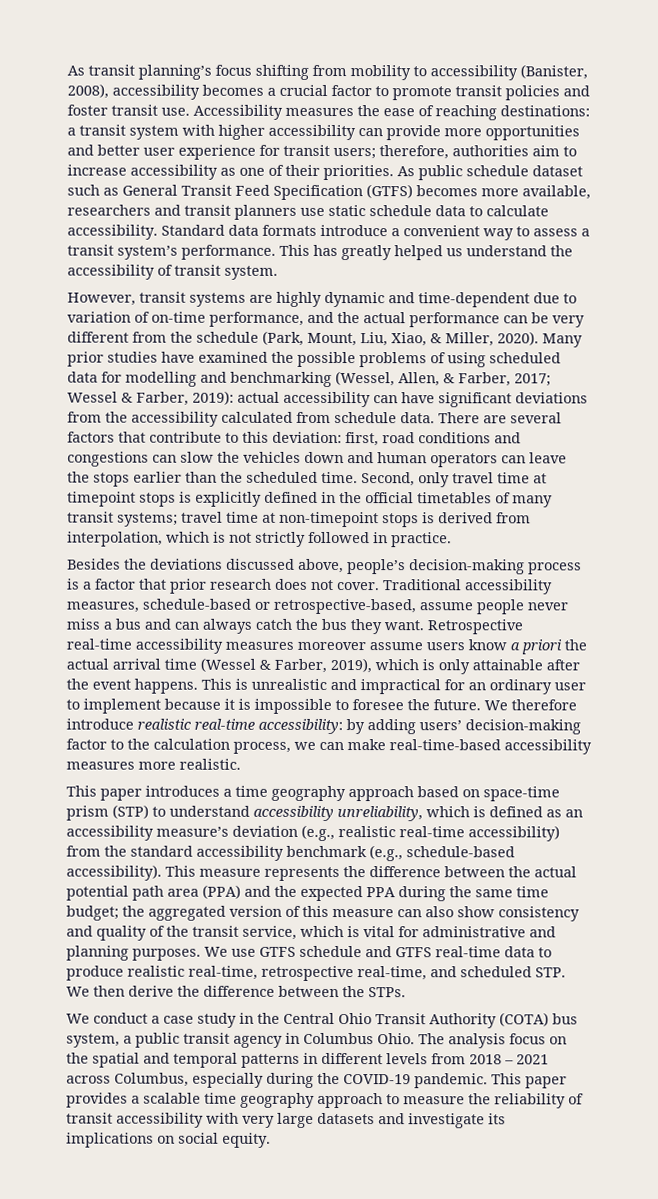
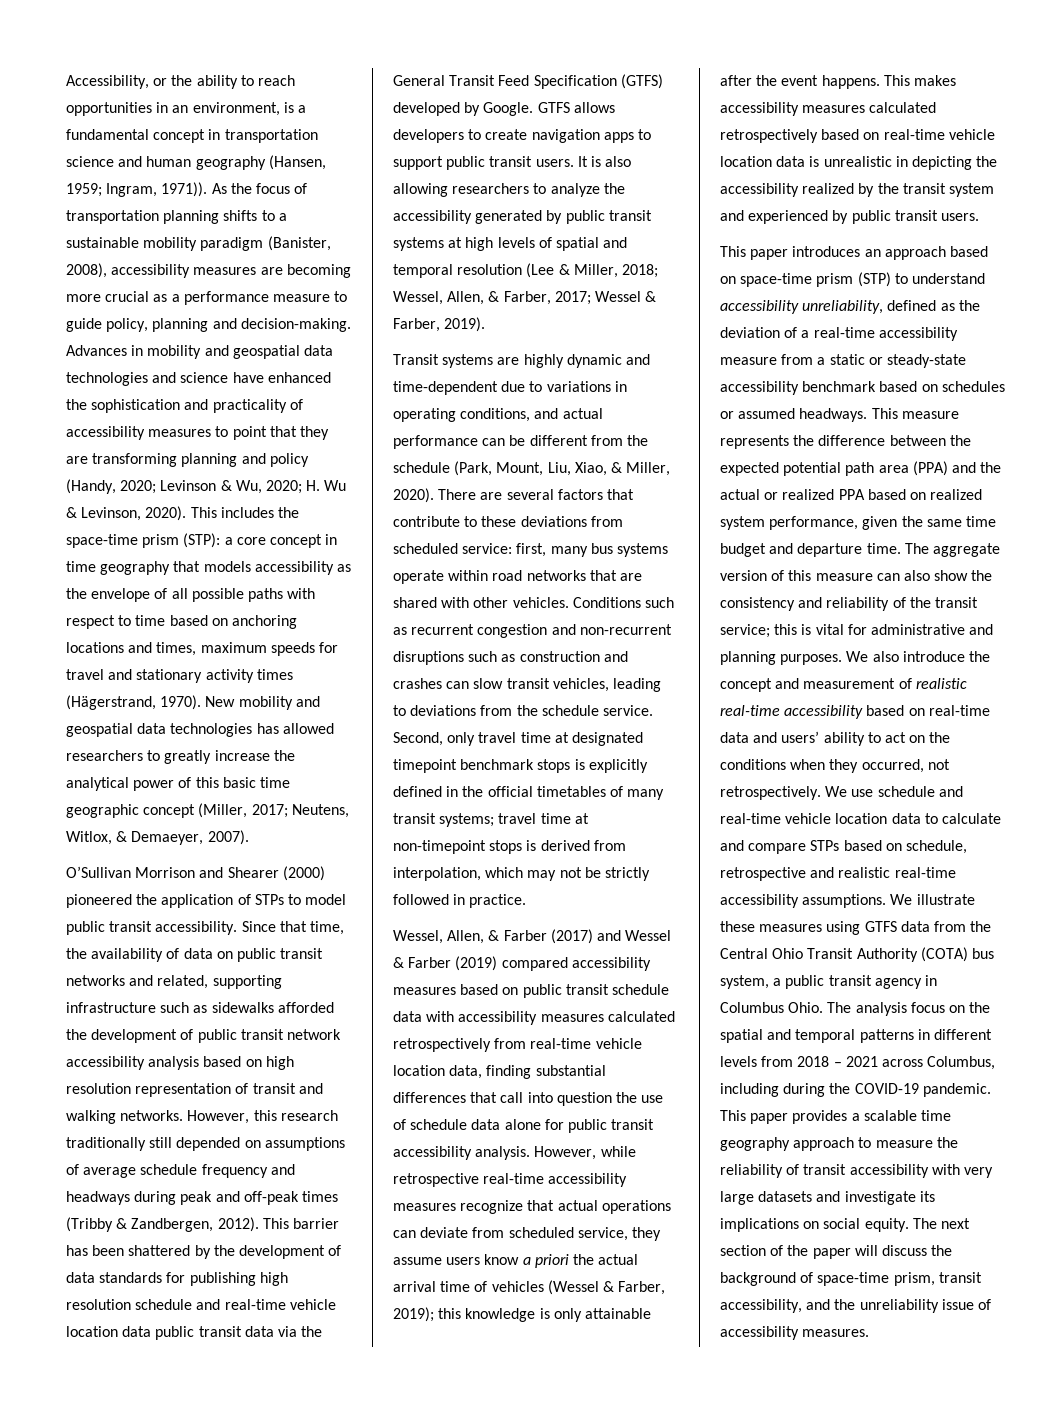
- As transit planning’s focus shifting from mobility to accessibility (Banister, 2008), accessibility becomes a crucial factor to promote transit policies and foster transit use. Accessibility measures the ease of reaching destinations: a transit system with higher accessibility can provide more opportunities and better user experience for transit users; therefore, authorities aim to increase accessibility as one of their priorities. As public schedule dataset such as General Transit Feed Specification (GTFS) becomes more available, researchers and transit planners use static schedule data to calculate accessibility. Standard data formats introduce a convenient way to assess a transit system’s performance. This has greatly helped us understand the accessibility of transit system.
- However, transit systems are highly dynamic and time-dependent due to variation of on-time performance, and the actual performance can be very different from the schedule (Park, Mount, Liu, Xiao, & Miller, 2020).
+ Accessibility, or the ability to reach opportunities in an environment, is a fundamental concept in transportation science and human geography (Hansen, 1959; Ingram, 1971)). As the focus of transportation planning shifts to a sustainable mobility paradigm (Banister, 2008), accessibility measures are becoming more crucial as a performance measure to guide policy, planning and decision-making. Advances in mobility and geospatial data technologies and science have enhanced the sophistication and practicality of accessibility measures to point that they are transforming planning and policy (Handy, 2020; Levinson & Wu, 2020; H. Wu & Levinson, 2020). This includes the space-time prism (STP): a core concept in time geography that models accessibility as the envelope of all possible paths with respect to time based on anchoring locations and times, maximum speeds for travel and stationary activity times (Hägerstrand, 1970). New mobility and geospatial data technologies has allowed researchers to greatly increase the analytical power of this basic time geographic concept (Miller, 2017; Neutens, Witlox, & Demaeyer, 2007).
+ O’Sullivan Morrison and Shearer (2000) pioneered the application of STPs to model public transit accessibility. Since that time, the availability of data on public transit networks and related, supporting infrastructure such as sidewalks afforded the development of public transit network accessibility analysis based on high resolution representation of transit and walking networks. However, this research traditionally still depended on assumptions of average schedule frequency and headways during peak and off-peak times (Tribby & Zandbergen, 2012). This barrier has been shattered by the development of data standards for publishing high resolution schedule and real-time vehicle location data public transit data via the General Transit Feed Specification (GTFS) developed by Google. GTFS allows developers to create navigation apps to support public transit users. It is also allowing researchers to analyze the accessibility generated by public transit systems at high levels of spatial and temporal resolution (Lee & Miller, 2018; Wessel, Allen, & Farber, 2017; Wessel & Farber, 2019).
+ Transit systems are highly dynamic and time-dependent due to variations in operating conditions, and actual performance can be different from the schedule (Park, Mount, Liu, Xiao, & Miller, 2020).
- Many prior studies have examined the possible problems of using scheduled data for modelling and benchmarking (Wessel, Allen, & Farber, 2017; Wessel & Farber, 2019): actual accessibility can have significant deviations from the accessibility calculated from schedule data.
- There are several factors that contribute to this deviation: first, road conditions and congestions can slow the vehicles down and human operators can leave the stops earlier than the scheduled time.
+ There are several factors that contribute to these deviations from scheduled service: first, many bus systems operate within road networks that are shared with other vehicles. Conditions such as recurrent congestion and non-recurrent disruptions such as construction and crashes can slow transit vehicles, leading to deviations from the schedule service.
- Second, only travel time at timepoint stops is explicitly defined in the official timetables of many transit systems; travel time at non-timepoint stops is derived from interpolation, which is not strictly followed in practice.
+ Second, only travel time at designated timepoint benchmark stops is explicitly defined in the official timetables of many transit systems; travel time at non-timepoint stops is derived from interpolation, which may not be strictly followed in practice.
- Besides the deviations discussed above, people’s decision-making process is a factor that prior research does not cover. Traditional accessibility measures, schedule-based or retrospective-based, assume people never miss a bus and can always catch the bus they want. Retrospective real-time accessibility measures moreover assume users know a priori the actual arrival time (Wessel & Farber, 2019), which is only attainable after the event happens.
+ Wessel, Allen, & Farber (2017) and Wessel & Farber (2019) compared accessibility measures based on public transit schedule data with accessibility measures calculated retrospectively from real-time vehicle location data, finding substantial differences that call into question the use of schedule data alone for public transit accessibility analysis. However, while retrospective real-time accessibility measures recognize that actual operations can deviate from scheduled service, they assume users know a priori the actual arrival time of vehicles (Wessel & Farber, 2019); this knowledge is only attainable after the event happens.
- This is unrealistic and impractical for an ordinary user to implement because it is impossible to foresee the future. We therefore introduce realistic real-time accessibility: by adding users’ decision-making factor to the calculation process, we can make real-time-based accessibility measures more realistic.
+ This makes accessibility measures calculated retrospectively based on real-time vehicle location data is unrealistic in depicting the accessibility realized by the transit system and experienced by public transit users.
- This paper introduces a time geography approach based on space-time prism (STP) to understand accessibility unreliability, which is defined as an accessibility measure’s deviation (e.g., realistic real-time accessibility) from the standard accessibility benchmark (e.g., schedule-based accessibility).
+ This paper introduces an approach based on space-time prism (STP) to understand accessibility unreliability, defined as the deviation of a real-time accessibility measure from a static or steady-state accessibility benchmark based on schedules or assumed headways.
- This measure represents the difference between the actual potential path area (PPA) and the expected PPA during the same time budget; the aggregated version of this measure can also show consistency and quality of the transit service, which is vital for administrative and planning purposes.
+ This measure represents the difference between the expected potential path area (PPA) and the actual or realized PPA based on realized system performance, given the same time budget and departure time. The aggregate version of this measure can also show the consistency and reliability of the transit service; this is vital for administrative and planning purposes.
- We use GTFS schedule and GTFS real-time data to produce realistic real-time, retrospective real-time, and scheduled STP. We then derive the difference between the STPs.
- We conduct a case study in the Central Ohio Transit Authority (COTA) bus system, a public transit agency in Columbus Ohio.
+ We also introduce the concept and measurement of realistic real-time accessibility based on real-time data and users’ ability to act on the conditions when they occurred, not retrospectively. We use schedule and real-time vehicle location data to calculate and compare STPs based on schedule, retrospective and realistic real-time accessibility assumptions. We illustrate these measures using GTFS data from the Central Ohio Transit Authority (COTA) bus system, a public transit agency in Columbus Ohio.
- The analysis focus on the spatial and temporal patterns in different levels from 2018 – 2021 across Columbus, especially during the COVID-19 pandemic.
+ The analysis focus on the spatial and temporal patterns in different levels from 2018 – 2021 across Columbus, including during the COVID-19 pandemic.
+ The next section of the paper will discuss the background of space-time prism, transit accessibility, and the unreliability issue of accessibility measures.

